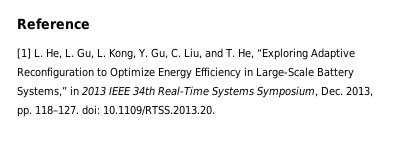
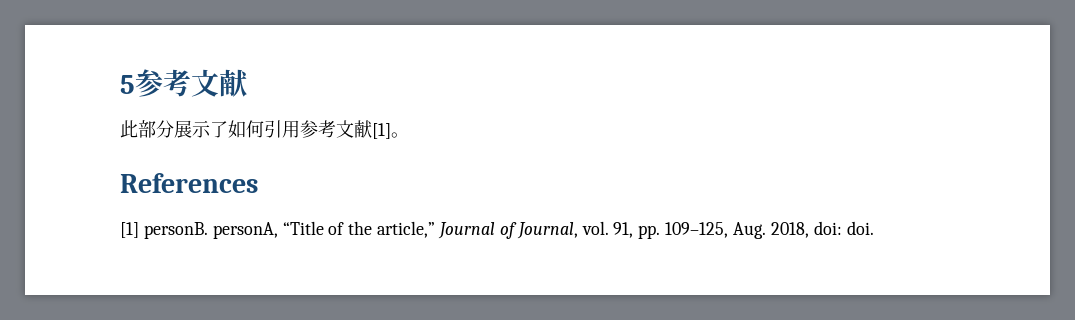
- Reference
- [1] L. He, L. Gu, L. Kong, Y. Gu, C. Liu, and T. He, “Exploring Adaptive Reconfiguration to Optimize Energy Efficiency in Large-Scale Battery Systems,” in 2013 IEEE 34th Real-Time Systems Symposium, Dec. 2013, pp. 118–127. doi: 10.1109/RTSS.2013.20.
+ 5参考文献
+ 此部分展示了如何引用参考文献[1]。
+ References
+ [1] personB. personA, “Title of the article,” Journal of Journal, vol. 91, pp. 109–125, Aug. 2018, doi: doi.

